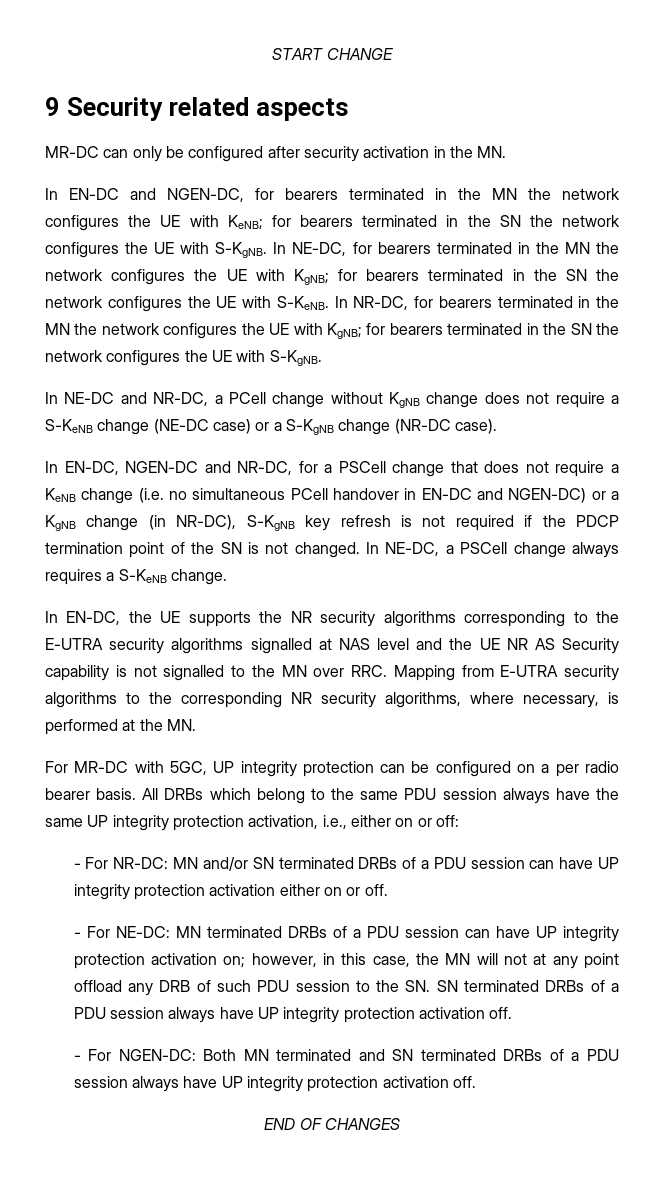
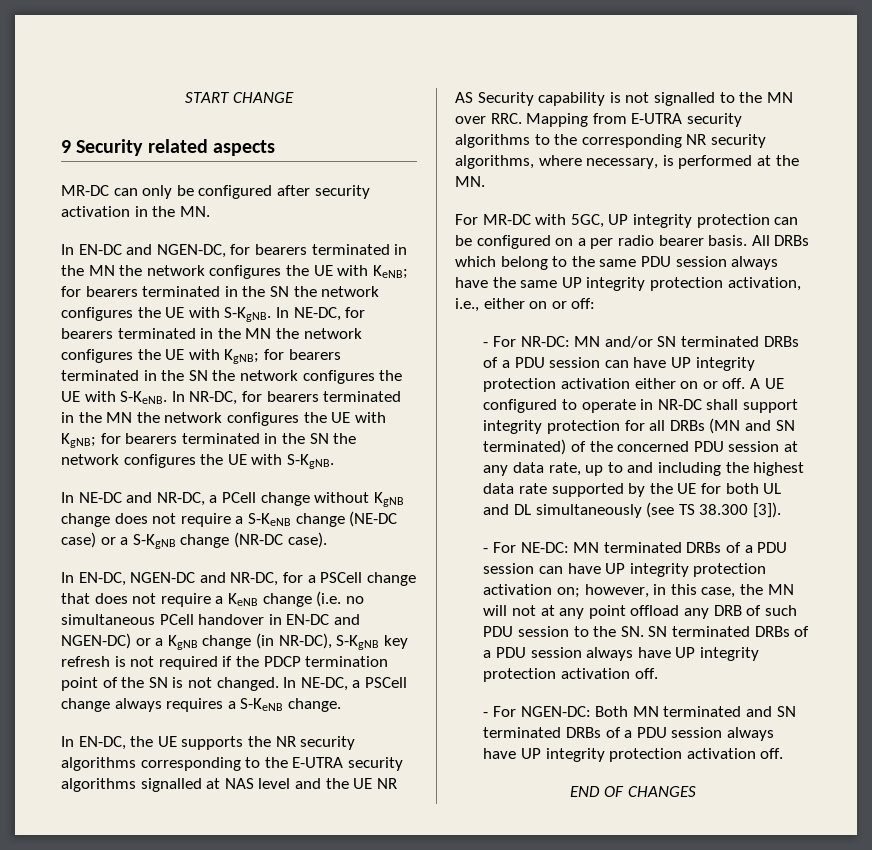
+ A UE configured to operate in NR-DC shall support integrity protection for all DRBs (MN and SN terminated) of the concerned PDU session at any data rate, up to and including the highest data rate supported by the UE for both UL and DL simultaneously (see TS 38.300 [3]).

